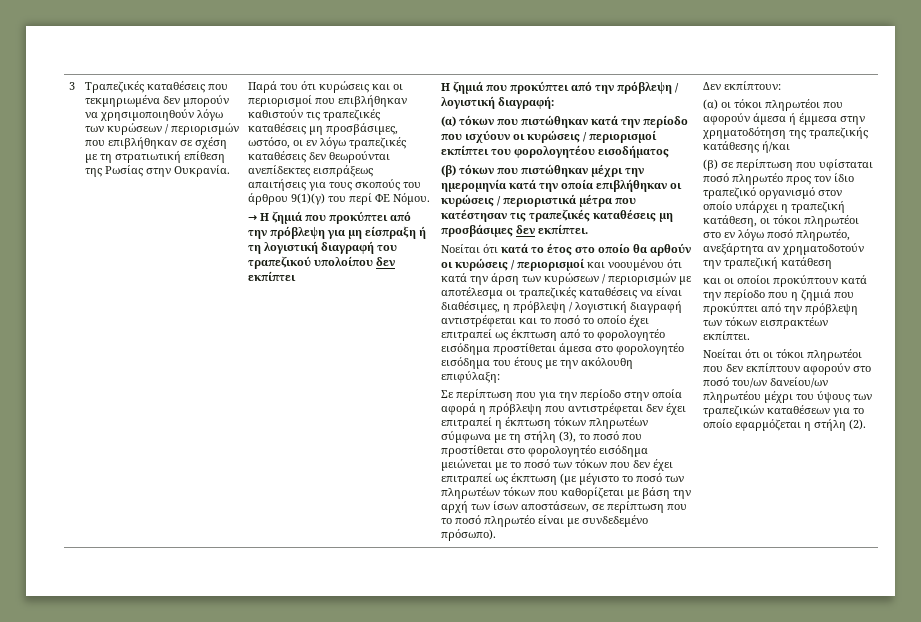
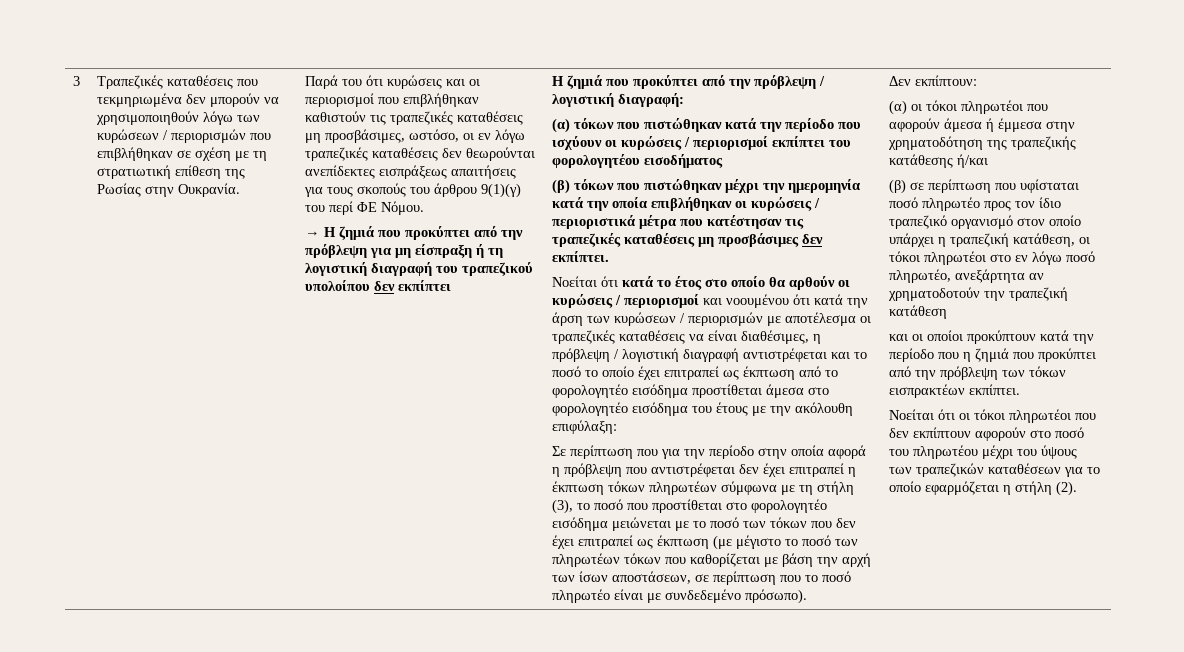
- Νοείται ότι οι τόκοι πληρωτέοι που δεν εκπίπτουν αφορούν στο ποσό του/ων δανείου/ων πληρωτέου μέχρι του ύψους των τραπεζικών καταθέσεων για το οποίο εφαρμόζεται η στήλη (2).
+ Νοείται ότι οι τόκοι πληρωτέοι που δεν εκπίπτουν αφορούν στο ποσό του πληρωτέου μέχρι του ύψους των τραπεζικών καταθέσεων για το οποίο εφαρμόζεται η στήλη (2).

